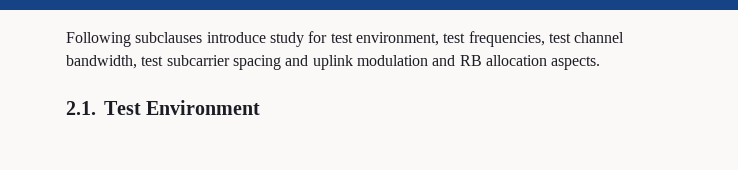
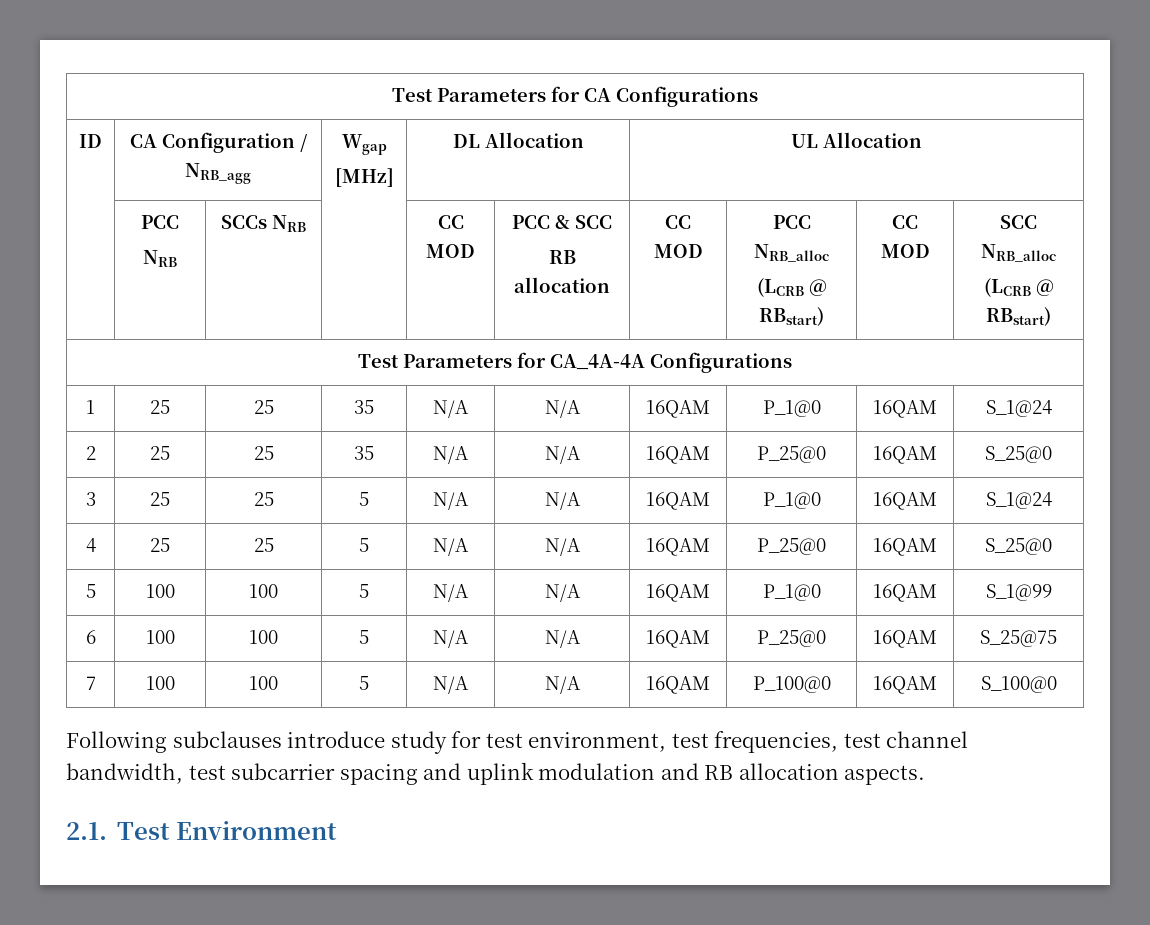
+ Test Parameters for CA Configurations
+ ID | CA Configuration / NRB_agg | Wgap
+ [MHz] | DL Allocation | UL Allocation
+ | PCC
+ NRB | SCCs NRB | | CC MOD | PCC & SCC
+ RB allocation | CC MOD | PCC NRB_alloc
+ (LCRB @ RBstart) | CC MOD | SCC NRB_alloc
+ (LCRB @ RBstart)
+ Test Parameters for CA_4A-4A Configurations
+ 1 | 25 | 25 | 35 | N/A | N/A | 16QAM | P_1@0 | 16QAM | S_1@24
+ 2 | 25 | 25 | 35 | N/A | N/A | 16QAM | P_25@0 | 16QAM | S_25@0
+ 3 | 25 | 25 | 5 | N/A | N/A | 16QAM | P_1@0 | 16QAM | S_1@24
+ 4 | 25 | 25 | 5 | N/A | N/A | 16QAM | P_25@0 | 16QAM | S_25@0
+ 5 | 100 | 100 | 5 | N/A | N/A | 16QAM | P_1@0 | 16QAM | S_1@99
+ 6 | 100 | 100 | 5 | N/A | N/A | 16QAM | P_25@0 | 16QAM | S_25@75
+ 7 | 100 | 100 | 5 | N/A | N/A | 16QAM | P_100@0 | 16QAM | S_100@0

